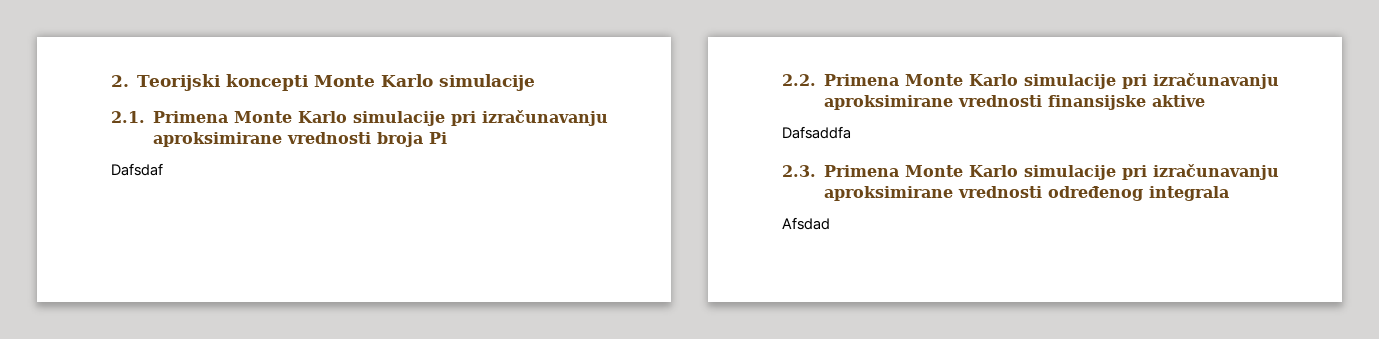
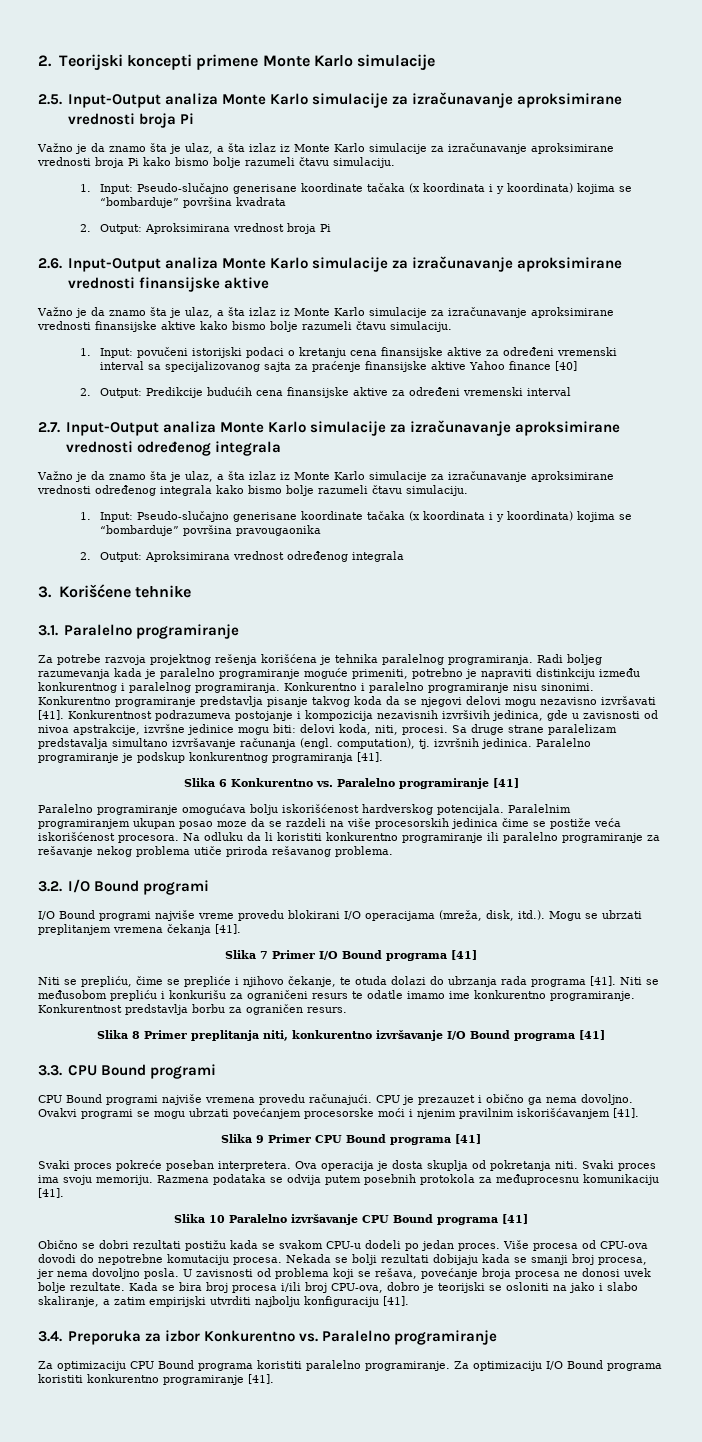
- 2. Teorijski koncepti Monte Karlo simulacije
+ 2. Teorijski koncepti primene Monte Karlo simulacije
- 2.1. Primena Monte Karlo simulacije pri izračunavanju aproksimirane vrednosti broja Pi
+ 2.5. Input-Output analiza Monte Karlo simulacije za izračunavanje aproksimirane vrednosti broja Pi
- Dafsdaf
- 2.2. Primena Monte Karlo simulacije pri izračunavanju aproksimirane vrednosti finansijske aktive
- Dafsaddfa
- 2.3. Primena Monte Karlo simulacije pri izračunavanju aproksimirane vrednosti određenog integrala
- Afsdad
+ Važno je da znamo šta je ulaz, a šta izlaz iz Monte Karlo simulacije za izračunavanje aproksimirane vrednosti broja Pi kako bismo bolje razumeli čtavu simulaciju.
+ 1. Input: Pseudo-slučajno generisane koordinate tačaka (x koordinata i y koordinata) kojima se “bombarduje” površina kvadrata
+ 2. Output: Aproksimirana vrednost broja Pi
+ 2.6. Input-Output analiza Monte Karlo simulacije za izračunavanje aproksimirane vrednosti finansijske aktive
+ Važno je da znamo šta je ulaz, a šta izlaz iz Monte Karlo simulacije za izračunavanje aproksimirane vrednosti finansijske aktive kako bismo bolje razumeli čtavu simulaciju.
+ 1. Input: povučeni istorijski podaci o kretanju cena finansijske aktive za određeni vremenski interval sa specijalizovanog sajta za praćenje finansijske aktive Yahoo finance [40]
+ 2. Output: Predikcije budućih cena finansijske aktive za određeni vremenski interval
+ 2.7. Input-Output analiza Monte Karlo simulacije za izračunavanje aproksimirane vrednosti određenog integrala
+ Važno je da znamo šta je ulaz, a šta izlaz iz Monte Karlo simulacije za izračunavanje aproksimirane vrednosti određenog integrala kako bismo bolje razumeli čtavu simulaciju.
+ 1. Input: Pseudo-slučajno generisane koordinate tačaka (x koordinata i y koordinata) kojima se “bombarduje” površina pravougaonika
+ 2. Output: Aproksimirana vrednost određenog integrala
+ 3. Korišćene tehnike
+ 3.1. Paralelno programiranje
+ Za potrebe razvoja projektnog rešenja korišćena je tehnika paralelnog programiranja. Radi boljeg razumevanja kada je paralelno programiranje moguće primeniti, potrebno je napraviti distinkciju između konkurentnog i paralelnog programiranja. Konkurentno i paralelno programiranje nisu sinonimi. Konkurentno programiranje predstavlja pisanje takvog koda da se njegovi delovi mogu nezavisno izvršavati [41]. Konkurentnost podrazumeva postojanje i kompozicija nezavisnih izvršivih jedinica, gde u zavisnosti od nivoa apstrakcije, izvršne jedinice mogu biti: delovi koda, niti, procesi. Sa druge strane paralelizam predstavalja simultano izvršavanje računanja (engl. computation), tj. izvršnih jedinica. Paralelno programiranje je podskup konkurentnog programiranja [41].
+ Slika 6 Konkurentno vs. Paralelno programiranje [41]
+ Paralelno programiranje omogućava bolju iskorišćenost hardverskog potencijala. Paralelnim programiranjem ukupan posao moze da se razdeli na više procesorskih jedinica čime se postiže veća iskorišćenost procesora. Na odluku da li koristiti konkurentno programiranje ili paralelno programiranje za rešavanje nekog problema utiče priroda rešavanog problema.
+ 3.2. I/O Bound programi
+ I/O Bound programi najviše vreme provedu blokirani I/O operacijama (mreža, disk, itd.). Mogu se ubrzati preplitanjem vremena čekanja [41].
+ Slika 7 Primer I/O Bound programa [41]
+ Niti se prepliću, čime se prepliće i njihovo čekanje, te otuda dolazi do ubrzanja rada programa [41]. Niti se međusobom prepliću i konkurišu za ograničeni resurs te odatle imamo ime konkurentno programiranje. Konkurentnost predstavlja borbu za ograničen resurs.
+ Slika 8 Primer preplitanja niti, konkurentno izvršavanje I/O Bound programa [41]
+ 3.3. CPU Bound programi
+ CPU Bound programi najviše vremena provedu računajući. CPU je prezauzet i obično ga nema dovoljno. Ovakvi programi se mogu ubrzati povećanjem procesorske moći i njenim pravilnim iskorišćavanjem [41].
+ Slika 9 Primer CPU Bound programa [41]
+ Svaki proces pokreće poseban interpretera. Ova operacija je dosta skuplja od pokretanja niti. Svaki proces ima svoju memoriju. Razmena podataka se odvija putem posebnih protokola za međuprocesnu komunikaciju [41].
+ Slika 10 Paralelno izvršavanje CPU Bound programa [41]
+ Obično se dobri rezultati postižu kada se svakom CPU-u dodeli po jedan proces. Više procesa od CPU-ova dovodi do nepotrebne komutaciju procesa. Nekada se bolji rezultati dobijaju kada se smanji broj procesa, jer nema dovoljno posla. U zavisnosti od problema koji se rešava, povećanje broja procesa ne donosi uvek bolje rezultate. Kada se bira broj procesa i/ili broj CPU-ova, dobro je teorijski se osloniti na jako i slabo skaliranje, a zatim empirijski utvrditi najbolju konfiguraciju [41].
+ 3.4. Preporuka za izbor Konkurentno vs. Paralelno programiranje
+ Za optimizaciju CPU Bound programa koristiti paralelno programiranje. Za optimizaciju I/O Bound programa koristiti konkurentno programiranje [41].

